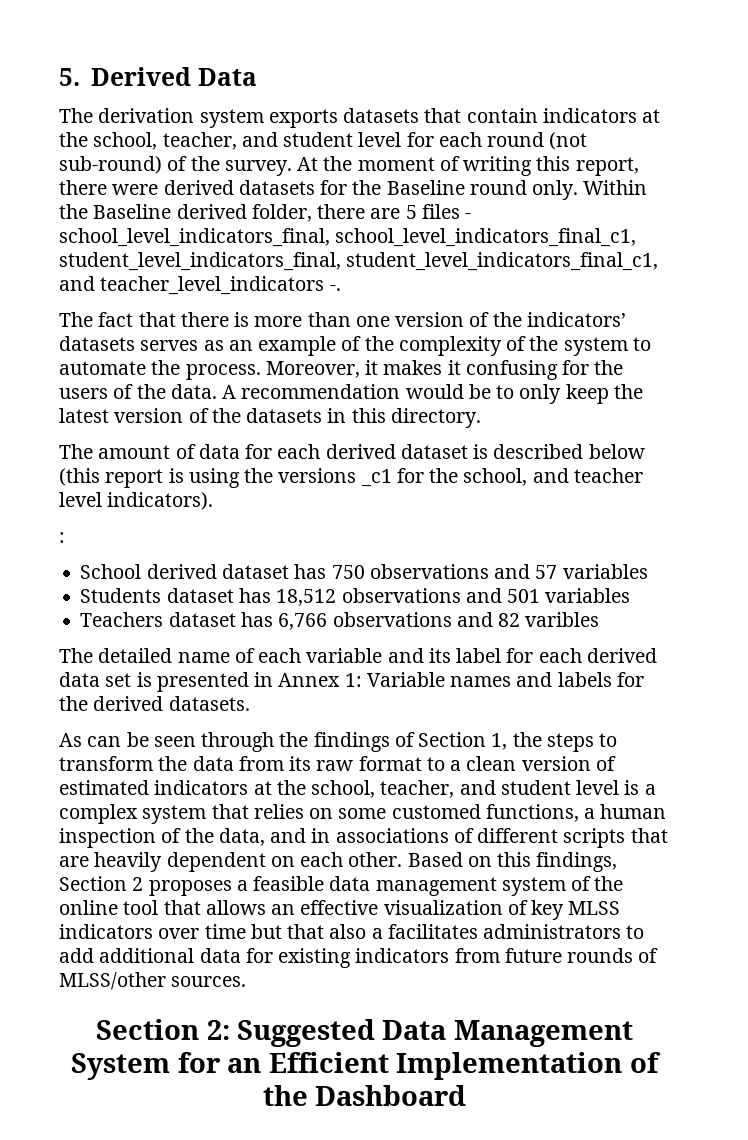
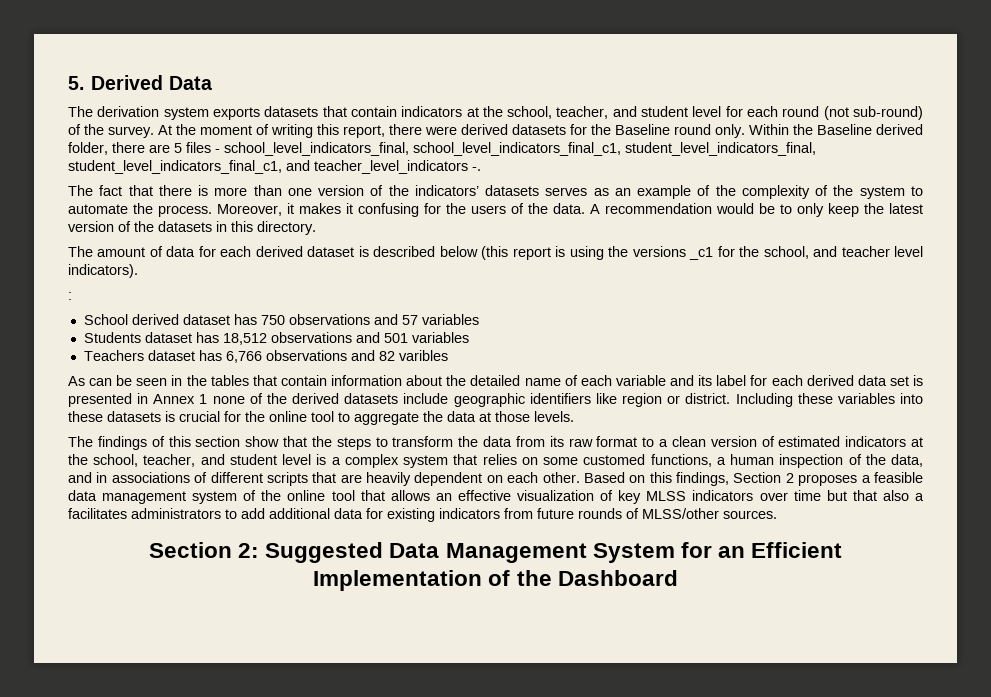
- The detailed name of each variable and its label for each derived data set is presented in Annex 1: Variable names and labels for the derived datasets.
- As can be seen through the findings of Section 1, the steps to transform the data from its raw format to a clean version of estimated indicators at the school, teacher, and student level is a complex system that relies on some customed functions, a human inspection of the data, and in associations of different scripts that are heavily dependent on each other.
+ As can be seen in the tables that contain information about the detailed name of each variable and its label for each derived data set is presented in Annex 1 none of the derived datasets include geographic identifiers like region or district. Including these variables into these datasets is crucial for the online tool to aggregate the data at those levels.
+ The findings of this section show that the steps to transform the data from its raw format to a clean version of estimated indicators at the school, teacher, and student level is a complex system that relies on some customed functions, a human inspection of the data, and in associations of different scripts that are heavily dependent on each other.

